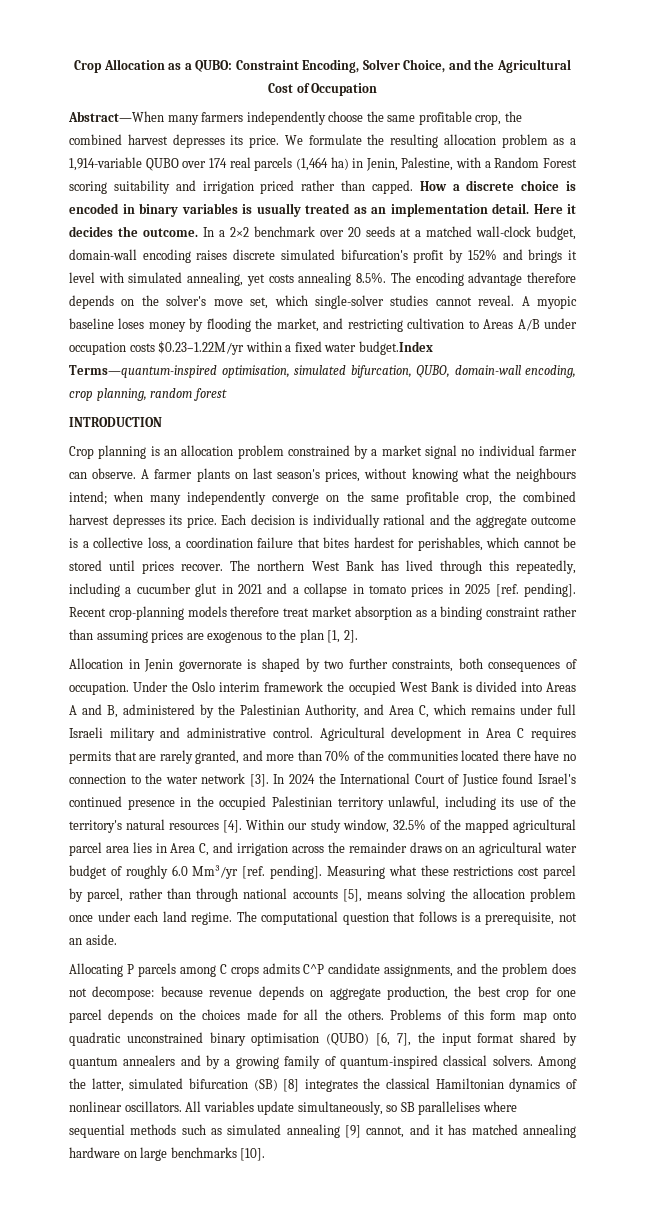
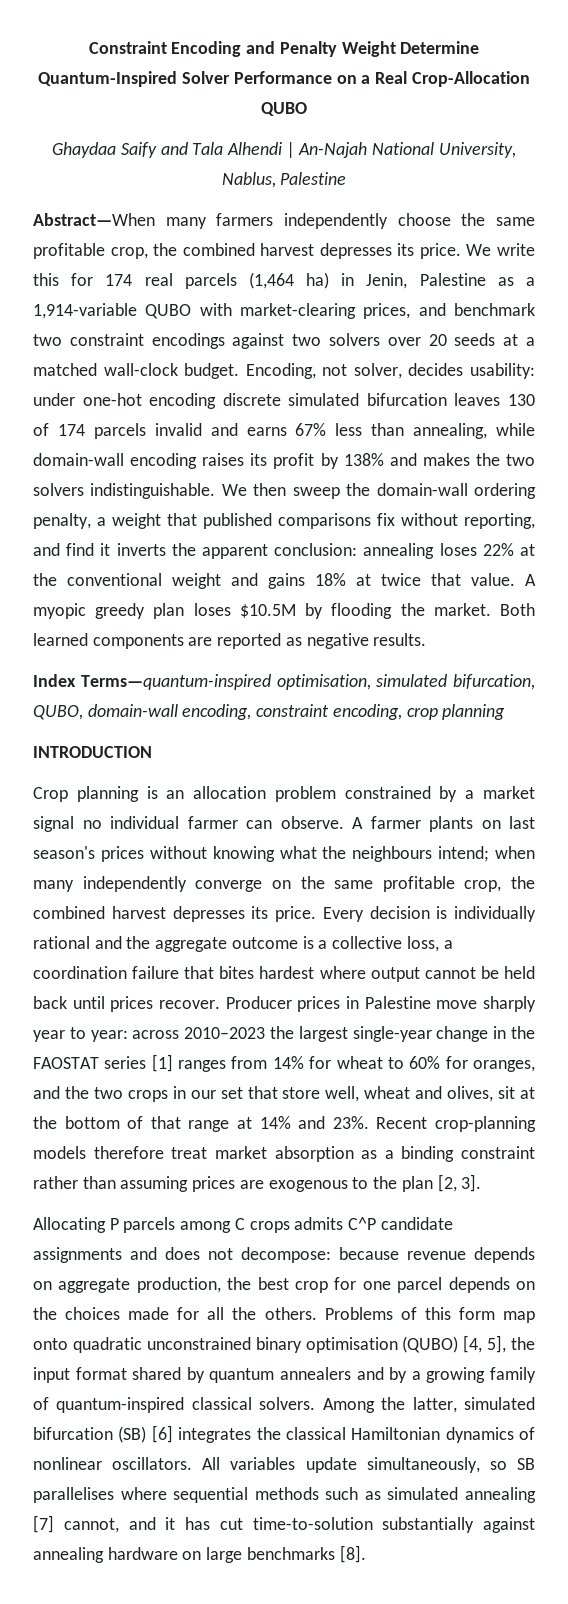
- Crop Allocation as a QUBO: Constraint Encoding, Solver Choice, and the Agricultural Cost of Occupation
+ Constraint Encoding and Penalty Weight Determine Quantum-Inspired Solver Performance on a Real Crop-Allocation QUBO
+ Ghaydaa Saify and Tala Alhendi | An-Najah National University, Nablus, Palestine
- We formulate the resulting allocation problem as a 1,914-variable QUBO over 174 real parcels (1,464 ha) in Jenin, Palestine, with a Random Forest scoring suitability and irrigation priced rather than capped. How a discrete choice is encoded in binary variables is usually treated as an implementation detail. Here it decides the outcome. In a 2×2 benchmark over 20 seeds at a matched wall-clock budget, domain-wall encoding raises discrete simulated bifurcation's profit by 152% and brings it level with simulated annealing, yet costs annealing 8.5%. The encoding advantage therefore depends on the solver's move set, which single-solver studies cannot reveal. A myopic baseline loses money by flooding the market, and restricting cultivation to Areas A/B under occupation costs $0.23–1.22M/yr within a fixed water budget.Index Terms—quantum-inspired optimisation, simulated bifurcation, QUBO, domain-wall encoding, crop planning, random forest
+ We write this for 174 real parcels (1,464 ha) in Jenin, Palestine as a 1,914-variable QUBO with market-clearing prices, and benchmark two constraint encodings against two solvers over 20 seeds at a matched wall-clock budget. Encoding, not solver, decides usability: under one-hot encoding discrete simulated bifurcation leaves 130 of 174 parcels invalid and earns 67% less than annealing, while domain-wall encoding raises its profit by 138% and makes the two solvers indistinguishable. We then sweep the domain-wall ordering penalty, a weight that published comparisons fix without reporting, and find it inverts the apparent conclusion: annealing loses 22% at the conventional weight and gains 18% at twice that value. A myopic greedy plan loses $10.5M by flooding the market. Both learned components are reported as negative results.
+ Index Terms—quantum-inspired optimisation, simulated bifurcation, QUBO, domain-wall encoding, constraint encoding, crop planning
- A farmer plants on last season's prices, without knowing what the neighbours intend; when many independently converge on the same profitable crop, the combined harvest depresses its price.
+ A farmer plants on last season's prices without knowing what the neighbours intend; when many independently converge on the same profitable crop, the combined harvest depresses its price.
- Each decision is individually rational and the aggregate outcome is a collective loss, a coordination failure that bites hardest for perishables, which cannot be stored until prices recover. The northern West Bank has lived through this repeatedly, including a cucumber glut in 2021 and a collapse in tomato prices in 2025 [ref. pending].
+ Every decision is individually rational and the aggregate outcome is a collective loss, a coordination failure that bites hardest where output cannot be held back until prices recover. Producer prices in Palestine move sharply year to year: across 2010–2023 the largest single-year change in the FAOSTAT series [1] ranges from 14% for wheat to 60% for oranges, and the two crops in our set that store well, wheat and olives, sit at the bottom of that range at 14% and 23%.
- Recent crop-planning models therefore treat market absorption as a binding constraint rather than assuming prices are exogenous to the plan [1, 2].
- Allocation in Jenin governorate is shaped by two further constraints, both consequences of occupation. Under the Oslo interim framework the occupied West Bank is divided into Areas A and B, administered by the Palestinian Authority, and Area C, which remains under full Israeli military and administrative control. Agricultural development in Area C requires permits that are rarely granted, and more than 70% of the communities located there have no connection to the water network [3]. In 2024 the International Court of Justice found Israel's continued presence in the occupied Palestinian territory unlawful, including its use of the territory's natural resources [4]. Within our study window, 32.5% of the mapped agricultural parcel area lies in Area C, and irrigation across the remainder draws on an agricultural water budget of roughly 6.0 Mm³/yr [ref. pending]. Measuring what these restrictions cost parcel by parcel, rather than through national accounts [5], means solving the allocation problem once under each land regime. The computational question that follows is a prerequisite, not an aside.
+ Recent crop-planning models therefore treat market absorption as a binding constraint rather than assuming prices are exogenous to the plan [2, 3].
- Allocating P parcels among C crops admits C^P candidate assignments, and the problem does not decompose: because revenue depends on aggregate production, the best crop for one parcel depends on the choices made for all the others.
+ Allocating P parcels among C crops admits C^P candidate assignments and does not decompose: because revenue depends on aggregate production, the best crop for one parcel depends on the choices made for all the others.
- Problems of this form map onto quadratic unconstrained binary optimisation (QUBO) [6, 7], the input format shared by quantum annealers and by a growing family of quantum-inspired classical solvers.
+ Problems of this form map onto quadratic unconstrained binary optimisation (QUBO) [4, 5], the input format shared by quantum annealers and by a growing family of quantum-inspired classical solvers.
- Among the latter, simulated bifurcation (SB) [8] integrates the classical Hamiltonian dynamics of nonlinear oscillators.
+ Among the latter, simulated bifurcation (SB) [6] integrates the classical Hamiltonian dynamics of nonlinear oscillators.
- All variables update simultaneously, so SB parallelises where sequential methods such as simulated annealing [9] cannot, and it has matched annealing hardware on large benchmarks [10].
+ All variables update simultaneously, so SB parallelises where sequential methods such as simulated annealing [7] cannot, and it has cut time-to-solution substantially against annealing hardware on large benchmarks [8].

